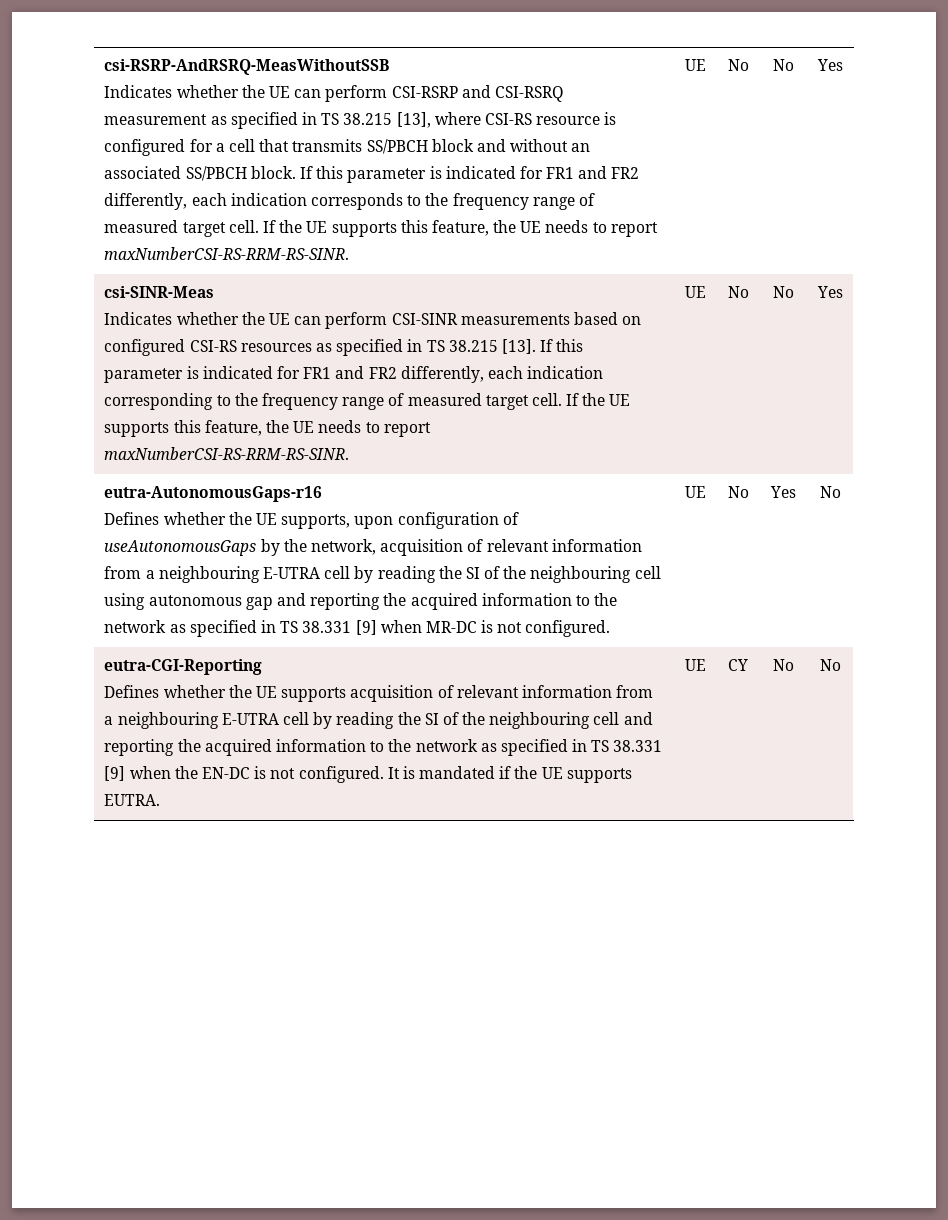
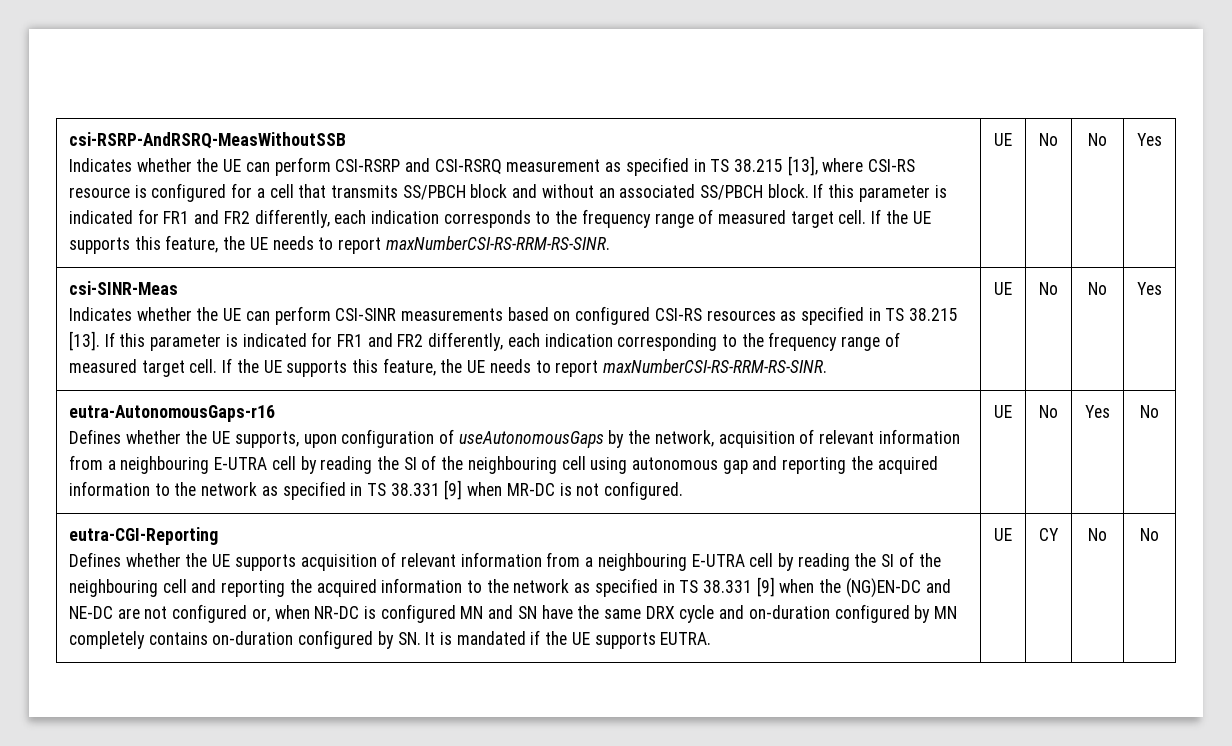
- Defines whether the UE supports acquisition of relevant information from a neighbouring E-UTRA cell by reading the SI of the neighbouring cell and reporting the acquired information to the network as specified in TS 38.331 [9] when the EN-DC is not configured. It is mandated if the UE supports EUTRA.
+ Defines whether the UE supports acquisition of relevant information from a neighbouring E-UTRA cell by reading the SI of the neighbouring cell and reporting the acquired information to the network as specified in TS 38.331 [9] when the (NG)EN-DC and NE-DC are not configured or, when NR-DC is configured MN and SN have the same DRX cycle and on-duration configured by MN completely contains on-duration configured by SN. It is mandated if the UE supports EUTRA.

